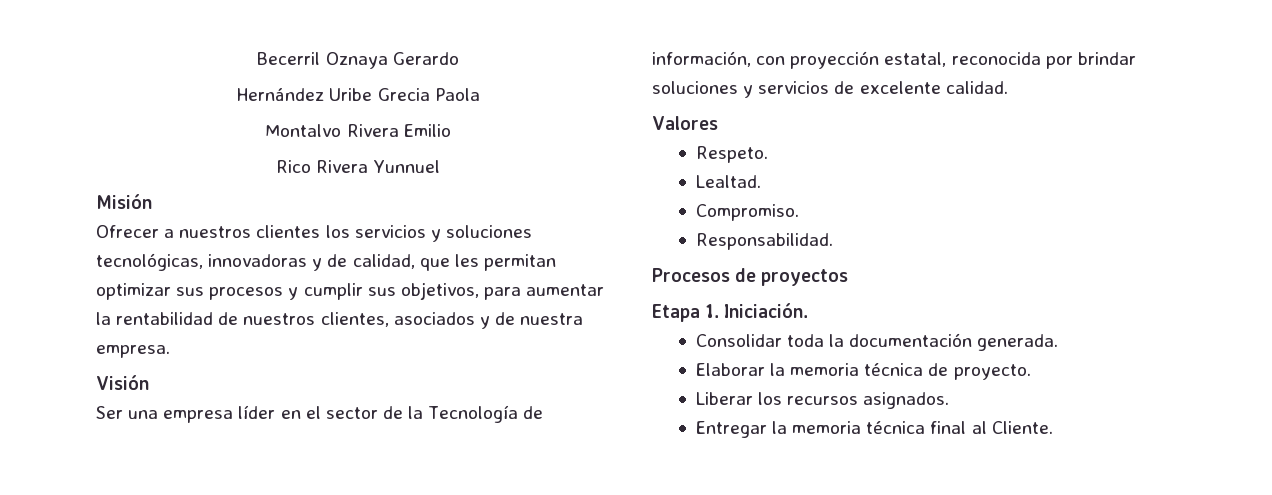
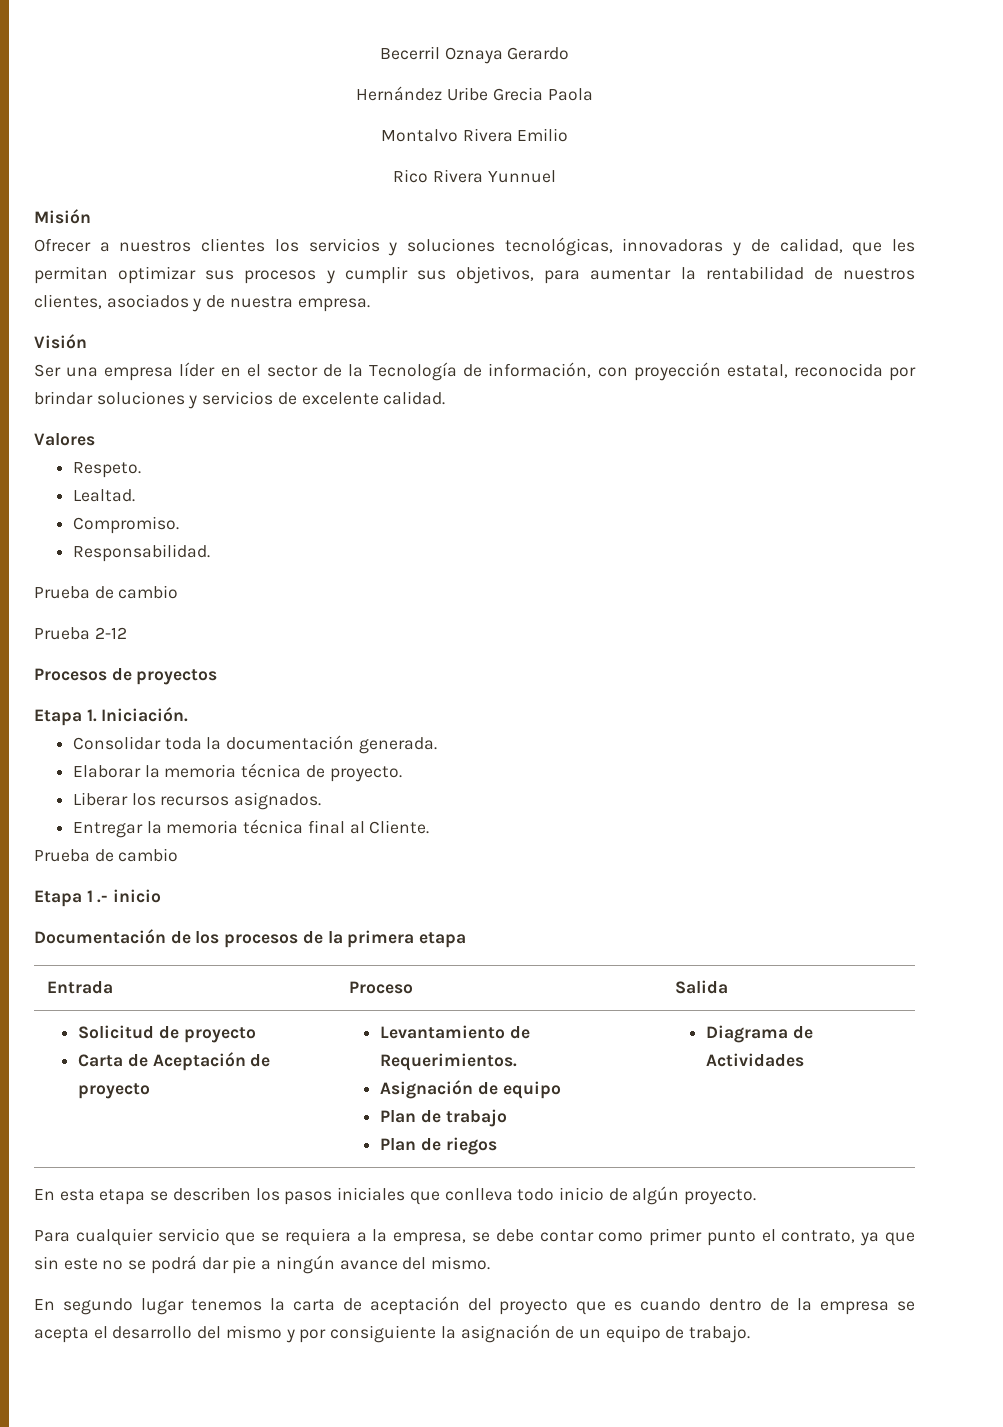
  Responsabilidad.
+ Prueba de cambio
+ Prueba 2-12
  Entregar la memoria técnica final al Cliente.
+ Prueba de cambio
+ Etapa 1 .- inicio
+ Documentación de los procesos de la primera etapa
+ Entrada | Proceso | Salida
+ Solicitud de proyecto
+ Carta de Aceptación de proyecto | Levantamiento de Requerimientos.
+ Asignación de equipo
+ Plan de trabajo
+ Plan de riegos | Diagrama de Actividades
+ En esta etapa se describen los pasos iniciales que conlleva todo inicio de algún proyecto.
+ Para cualquier servicio que se requiera a la empresa, se debe contar como primer punto el contrato, ya que sin este no se podrá dar pie a ningún avance del mismo.
+ En segundo lugar tenemos la carta de aceptación del proyecto que es cuando dentro de la empresa se acepta el desarrollo del mismo y por consiguiente la asignación de un equipo de trabajo.

